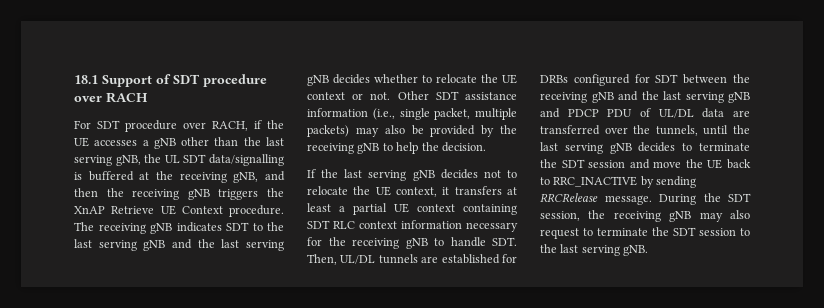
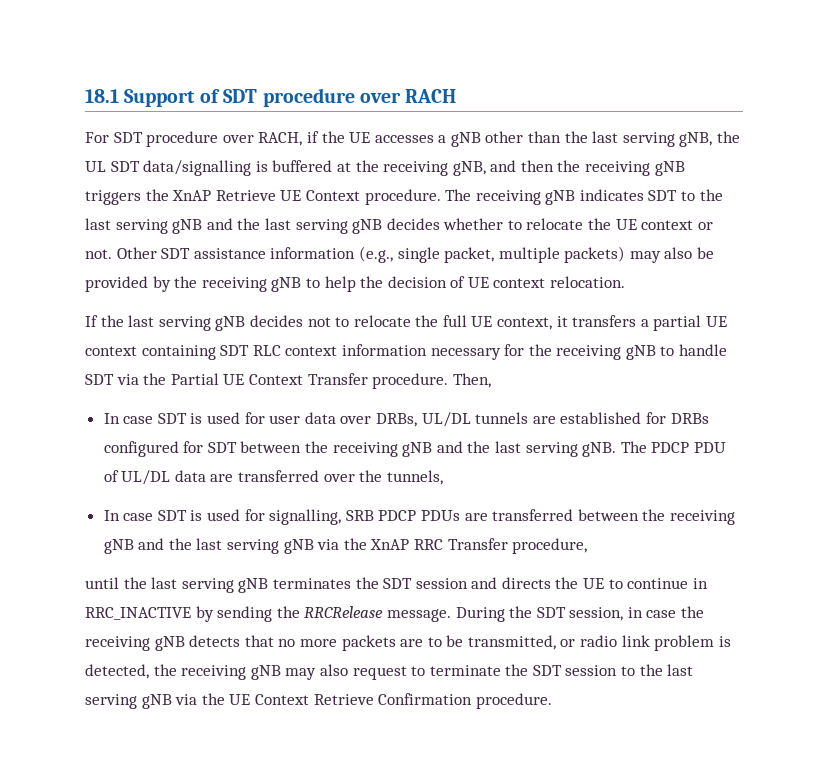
- Other SDT assistance information (i.e., single packet, multiple packets) may also be provided by the receiving gNB to help the decision.
+ Other SDT assistance information (e.g., single packet, multiple packets) may also be provided by the receiving gNB to help the decision of UE context relocation.
- If the last serving gNB decides not to relocate the UE context, it transfers at least a partial UE context containing SDT RLC context information necessary for the receiving gNB to handle SDT. Then, UL/DL tunnels are established for DRBs configured for SDT between the receiving gNB and the last serving gNB and PDCP PDU of UL/DL data are transferred over the tunnels, until the last serving gNB decides to terminate the SDT session and move the UE back to RRC_INACTIVE by sending RRCRelease message.
+ If the last serving gNB decides not to relocate the full UE context, it transfers a partial UE context containing SDT RLC context information necessary for the receiving gNB to handle SDT via the Partial UE Context Transfer procedure. Then,
+ In case SDT is used for user data over DRBs, UL/DL tunnels are established for DRBs configured for SDT between the receiving gNB and the last serving gNB. The PDCP PDU of UL/DL data are transferred over the tunnels,
+ In case SDT is used for signalling, SRB PDCP PDUs are transferred between the receiving gNB and the last serving gNB via the XnAP RRC Transfer procedure,
+ until the last serving gNB terminates the SDT session and directs the UE to continue in RRC_INACTIVE by sending the RRCRelease message.
- During the SDT session, the receiving gNB may also request to terminate the SDT session to the last serving gNB.
+ During the SDT session, in case the receiving gNB detects that no more packets are to be transmitted, or radio link problem is detected, the receiving gNB may also request to terminate the SDT session to the last serving gNB via the UE Context Retrieve Confirmation procedure.

